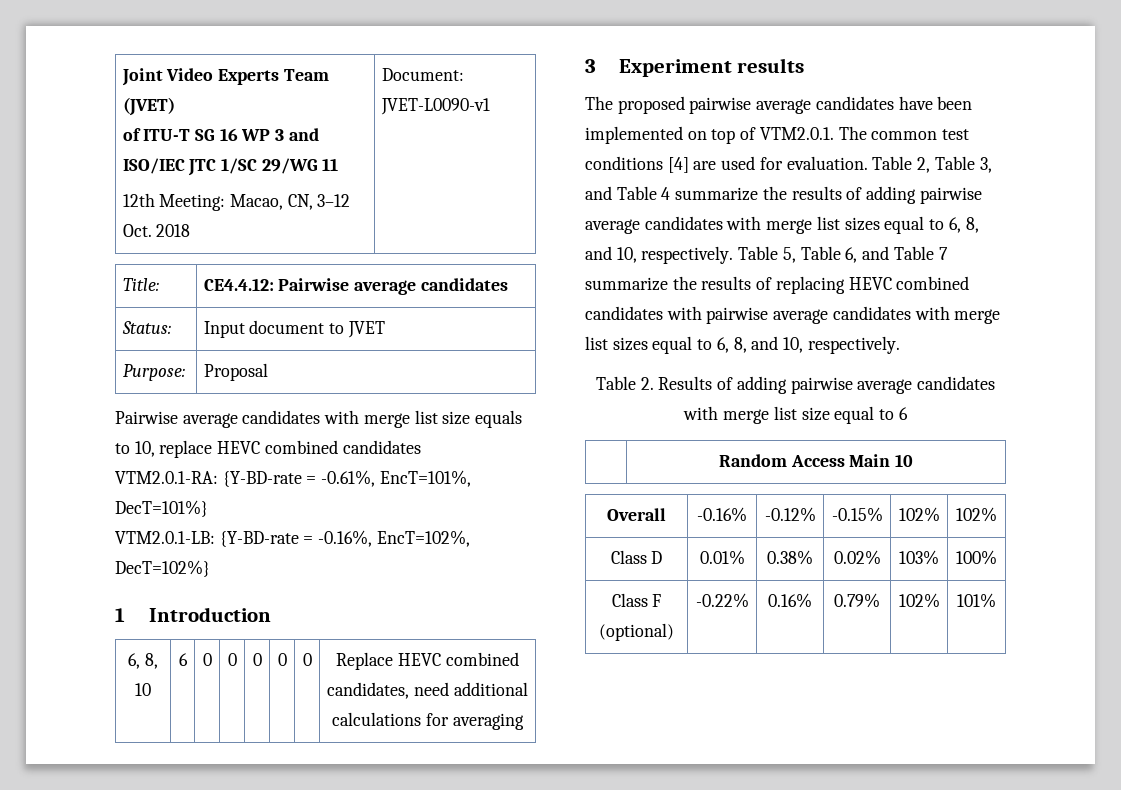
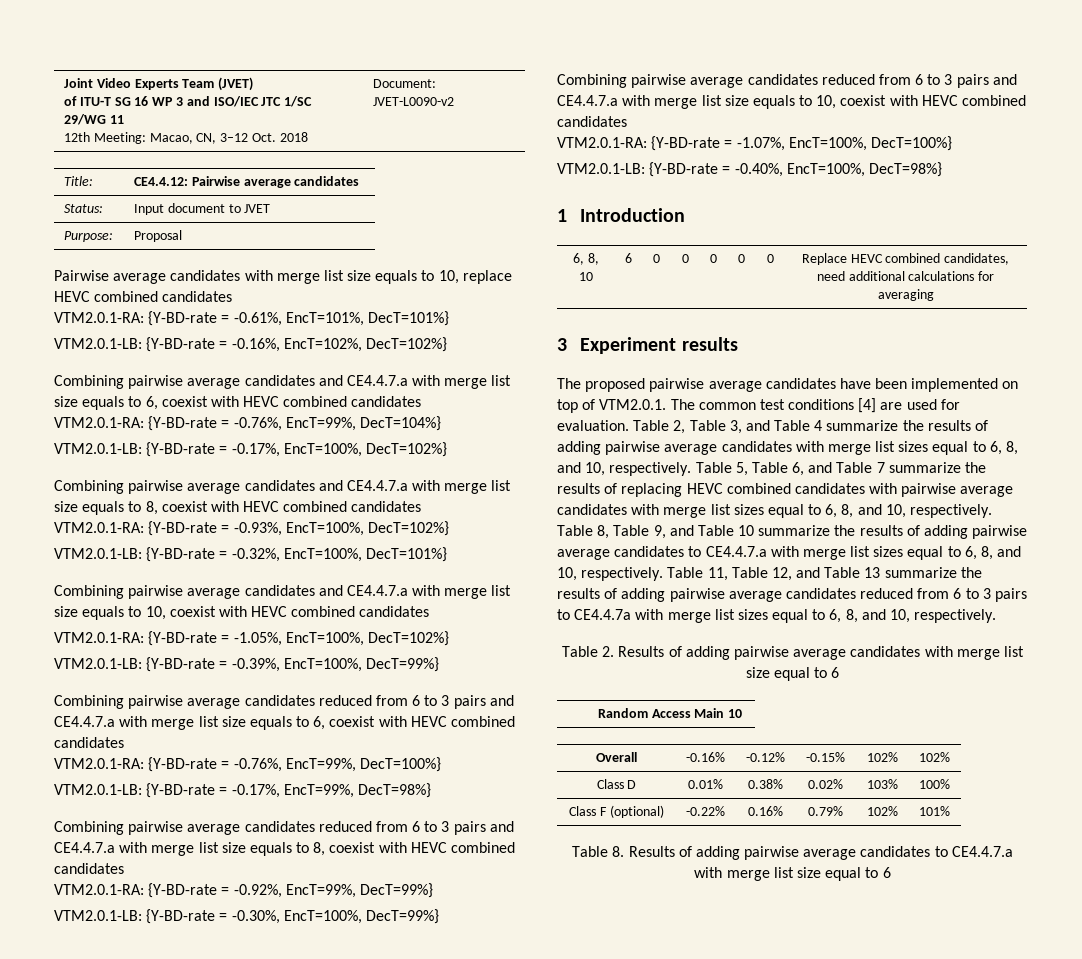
  Joint Video Experts Team (JVET)
  of ITU-T SG 16 WP 3 and ISO/IEC JTC 1/SC 29/WG 11
- 12th Meeting: Macao, CN, 3–12 Oct. 2018 | Document: JVET-L0090-v1
+ 12th Meeting: Macao, CN, 3–12 Oct. 2018 | Document: JVET-L0090-v2
+ Combining pairwise average candidates and CE4.4.7.a with merge list size equals to 6, coexist with HEVC combined candidates
+ VTM2.0.1-RA: {Y-BD-rate = -0.76%, EncT=99%, DecT=104%}
+ VTM2.0.1-LB: {Y-BD-rate = -0.17%, EncT=100%, DecT=102%}
+ Combining pairwise average candidates and CE4.4.7.a with merge list size equals to 8, coexist with HEVC combined candidates
+ VTM2.0.1-RA: {Y-BD-rate = -0.93%, EncT=100%, DecT=102%}
+ VTM2.0.1-LB: {Y-BD-rate = -0.32%, EncT=100%, DecT=101%}
+ Combining pairwise average candidates and CE4.4.7.a with merge list size equals to 10, coexist with HEVC combined candidates
+ VTM2.0.1-RA: {Y-BD-rate = -1.05%, EncT=100%, DecT=102%}
+ VTM2.0.1-LB: {Y-BD-rate = -0.39%, EncT=100%, DecT=99%}
+ Combining pairwise average candidates reduced from 6 to 3 pairs and CE4.4.7.a with merge list size equals to 6, coexist with HEVC combined candidates
+ VTM2.0.1-RA: {Y-BD-rate = -0.76%, EncT=99%, DecT=100%}
+ VTM2.0.1-LB: {Y-BD-rate = -0.17%, EncT=99%, DecT=98%}
+ Combining pairwise average candidates reduced from 6 to 3 pairs and CE4.4.7.a with merge list size equals to 8, coexist with HEVC combined candidates
+ VTM2.0.1-RA: {Y-BD-rate = -0.92%, EncT=99%, DecT=99%}
+ VTM2.0.1-LB: {Y-BD-rate = -0.30%, EncT=100%, DecT=99%}
+ Combining pairwise average candidates reduced from 6 to 3 pairs and CE4.4.7.a with merge list size equals to 10, coexist with HEVC combined candidates
+ VTM2.0.1-RA: {Y-BD-rate = -1.07%, EncT=100%, DecT=100%}
+ VTM2.0.1-LB: {Y-BD-rate = -0.40%, EncT=100%, DecT=98%}
+ Table 8, Table 9, and Table 10 summarize the results of adding pairwise average candidates to CE4.4.7.a with merge list sizes equal to 6, 8, and 10, respectively. Table 11, Table 12, and Table 13 summarize the results of adding pairwise average candidates reduced from 6 to 3 pairs to CE4.4.7a with merge list sizes equal to 6, 8, and 10, respectively.
+ Table 8. Results of adding pairwise average candidates to CE4.4.7.a with merge list size equal to 6

